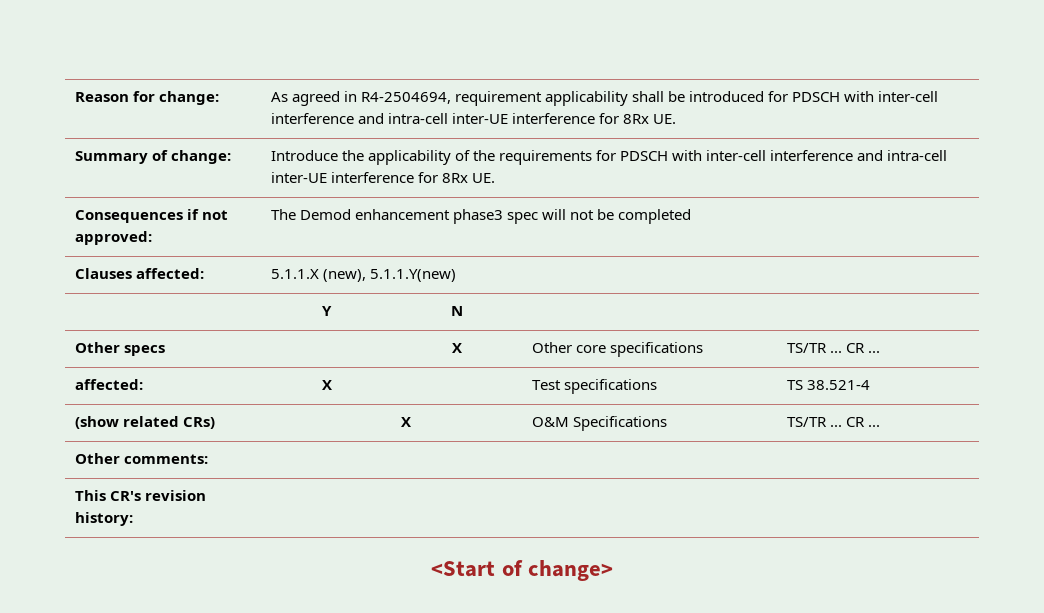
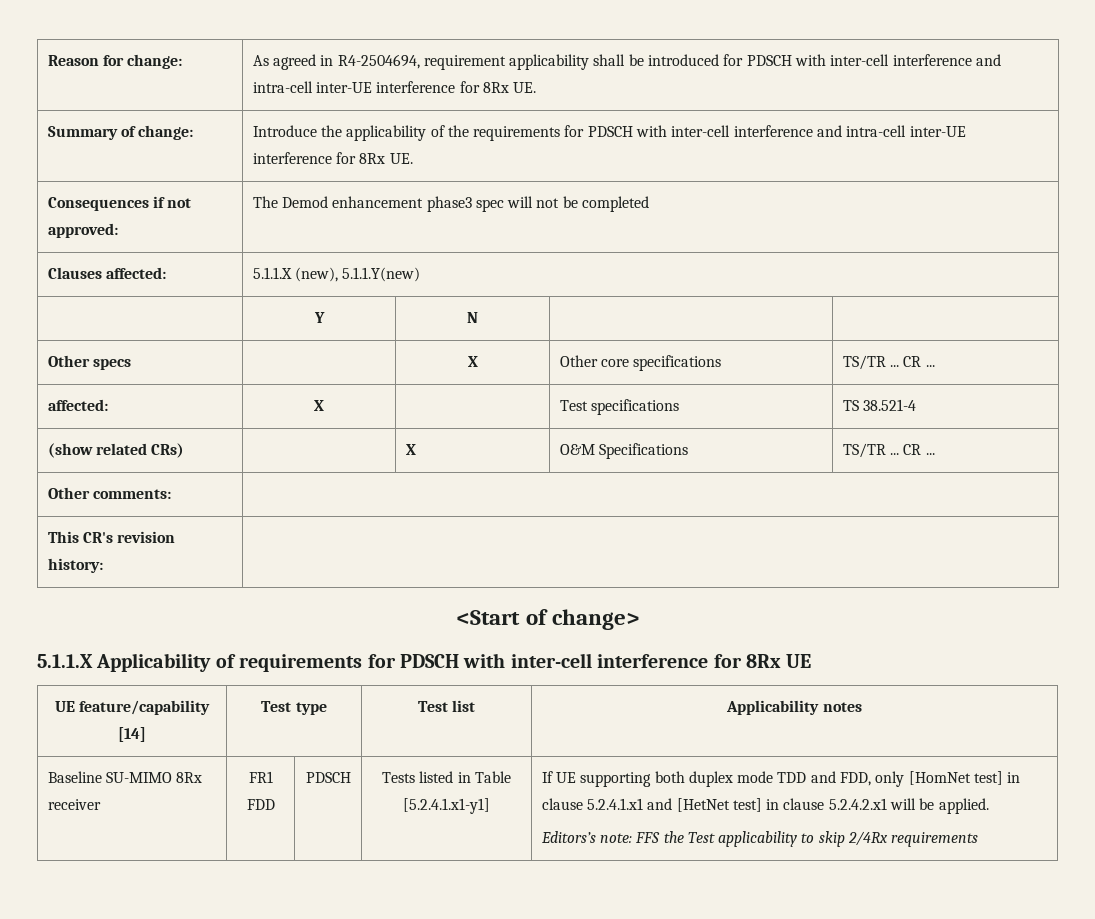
+ 5.1.1.X Applicability of requirements for PDSCH with inter-cell interference for 8Rx UE
+ UE feature/capability [14] | Test type | Test list | Applicability notes
+ Baseline SU-MIMO 8Rx receiver | FR1 FDD | PDSCH | Tests listed in Table [5.2.4.1.x1-y1] | If UE supporting both duplex mode TDD and FDD, only [HomNet test] in clause 5.2.4.1.x1 and [HetNet test] in clause 5.2.4.2.x1 will be applied.
+ Editors’s note: FFS the Test applicability to skip 2/4Rx requirements

